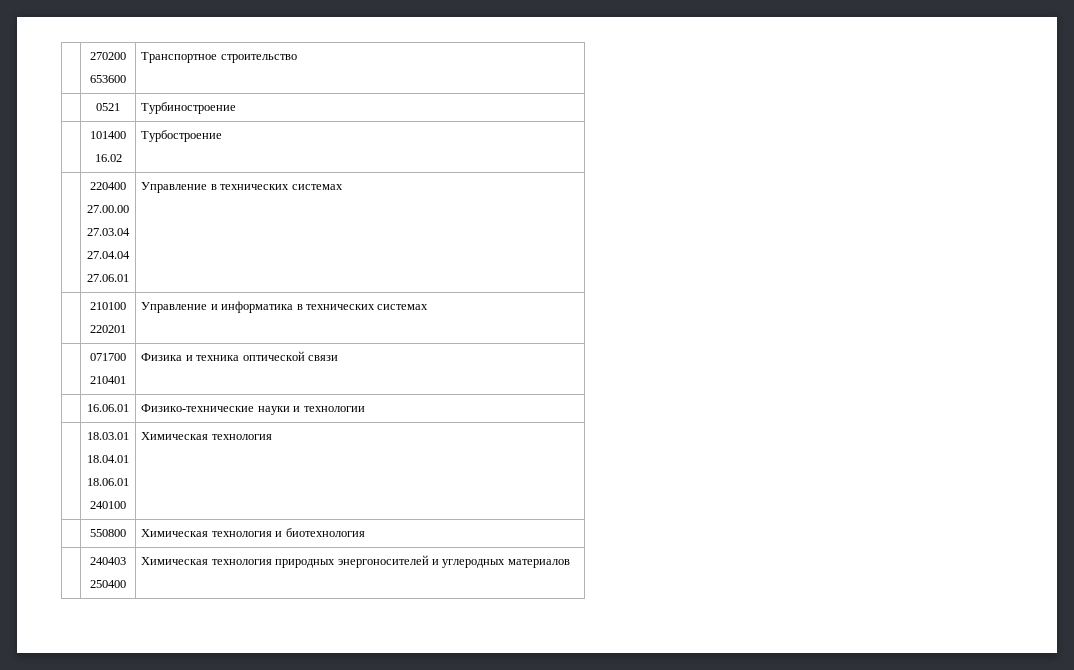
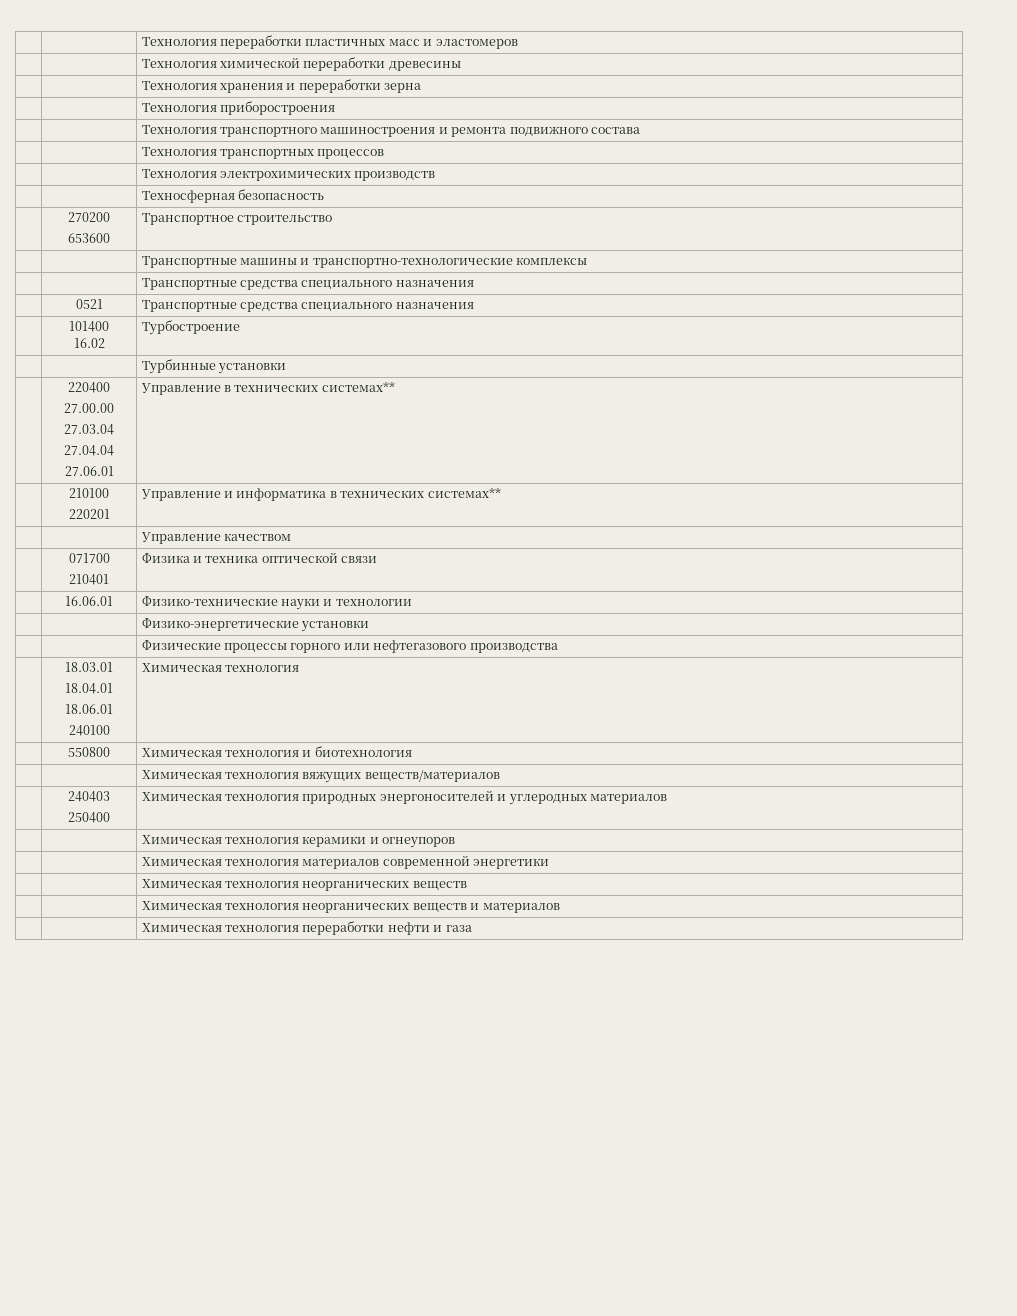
+ | | Технология переработки пластичных масс и эластомеров
+ | | Технология химической переработки древесины
+ | | Технология хранения и переработки зерна
+ | | Технология приборостроения
+ | | Технология транспортного машиностроения и ремонта подвижного состава
+ | | Технология транспортных процессов
+ | | Технология электрохимических производств
+ | | Техносферная безопасность
  | 270200
  653600 | Транспортное строительство
- | 0521 | Турбиностроение
+ | | Транспортные машины и транспортно-технологические комплексы
+ | | Транспортные средства специального назначения
+ | 0521 | Транспортные средства специального назначения
+ | | Турбинные установки
  | 220400
  27.00.00
  27.03.04
  27.04.04
- 27.06.01 | Управление в технических системах
+ 27.06.01 | Управление в технических системах**
  | 210100
- 220201 | Управление и информатика в технических системах
+ 220201 | Управление и информатика в технических системах**
+ | | Управление качеством
+ | | Физико-энергетические установки
+ | | Физические процессы горного или нефтегазового производства
+ | | Химическая технология вяжущих веществ/материалов
+ | | Химическая технология керамики и огнеупоров
+ | | Химическая технология материалов современной энергетики
+ | | Химическая технология неорганических веществ
+ | | Химическая технология неорганических веществ и материалов
+ | | Химическая технология переработки нефти и газа

